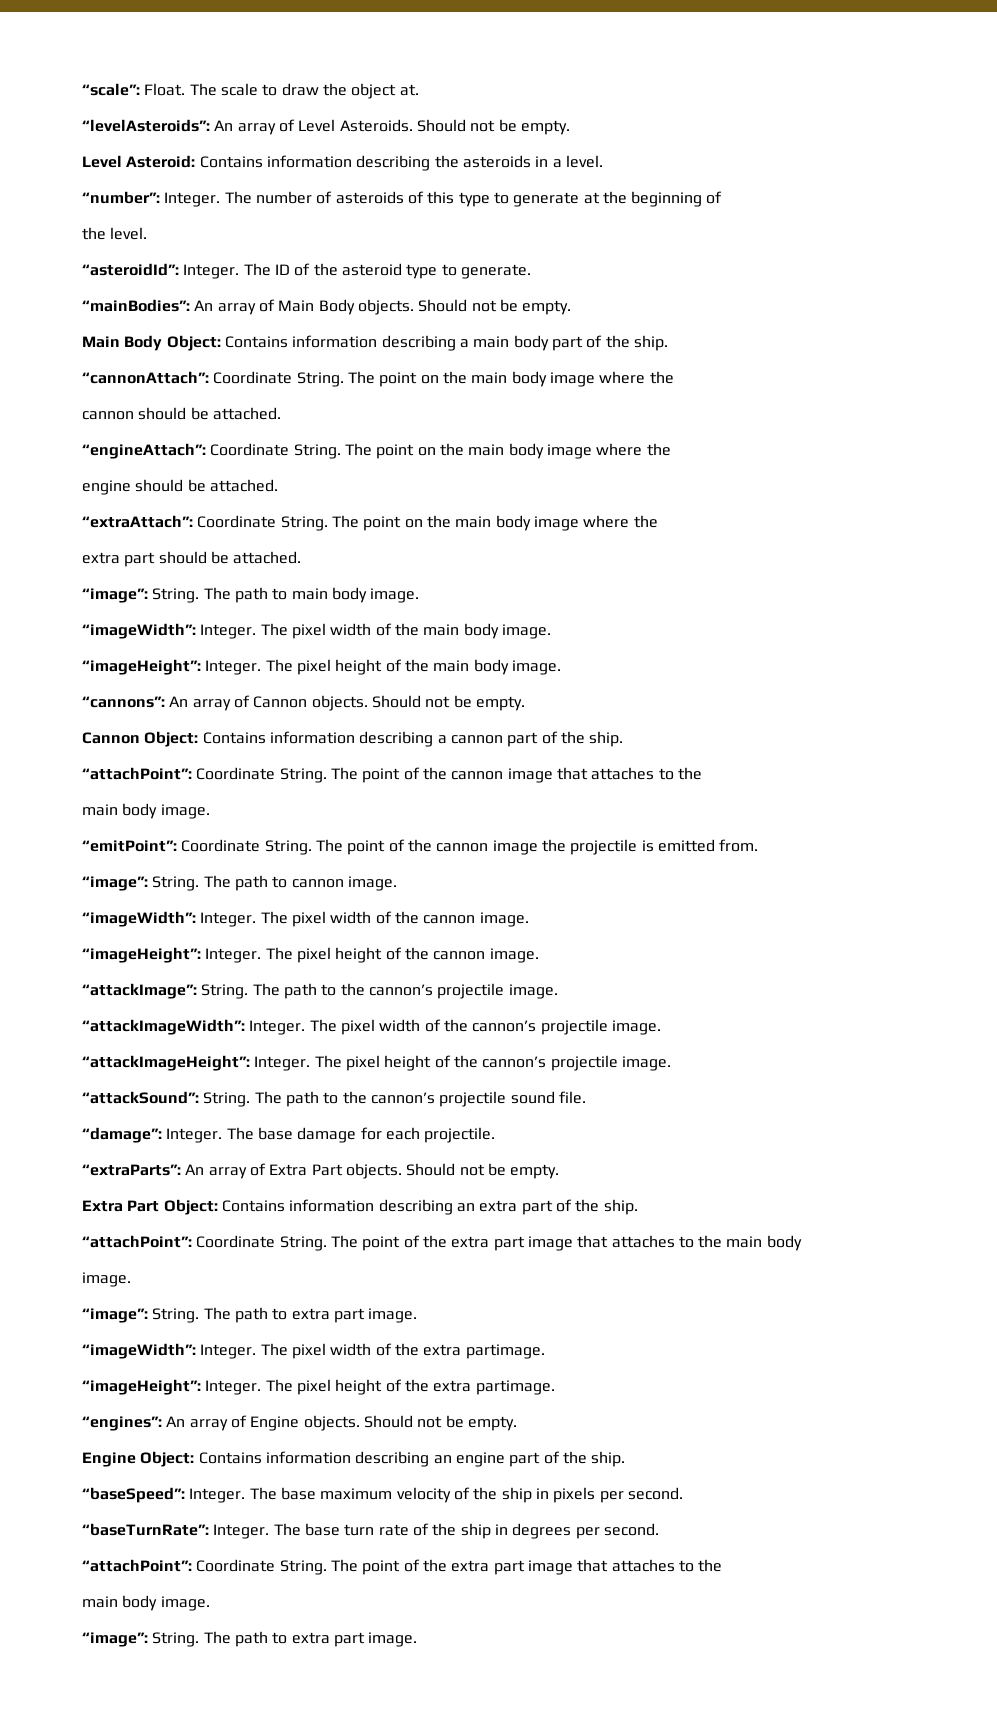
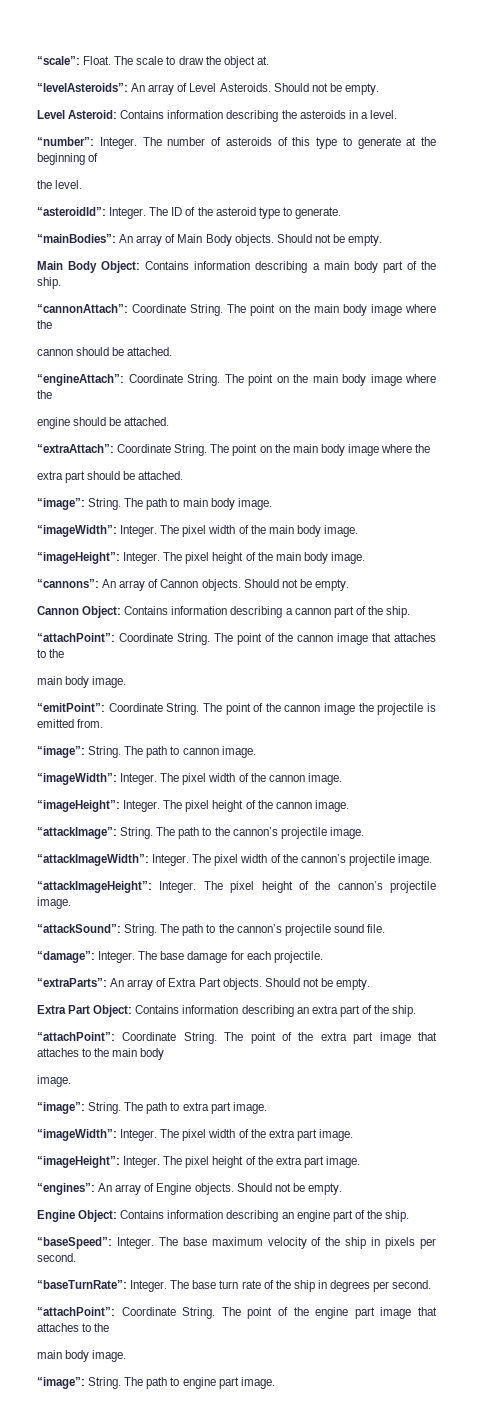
- The pixel width of the extra partimage.
+ The pixel width of the extra part image.
- The pixel height of the extra partimage.
+ The pixel height of the extra part image.
  The base turn rate of the ship in degrees per second.
- “attachPoint”: Coordinate String. The point of the extra part image that attaches to the
+ “attachPoint”: Coordinate String. The point of the engine part image that attaches to the
  main body image.
- “image”: String. The path to extra part image.
+ “image”: String. The path to engine part image.

